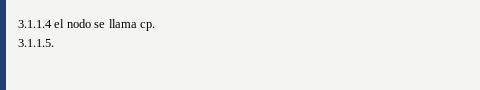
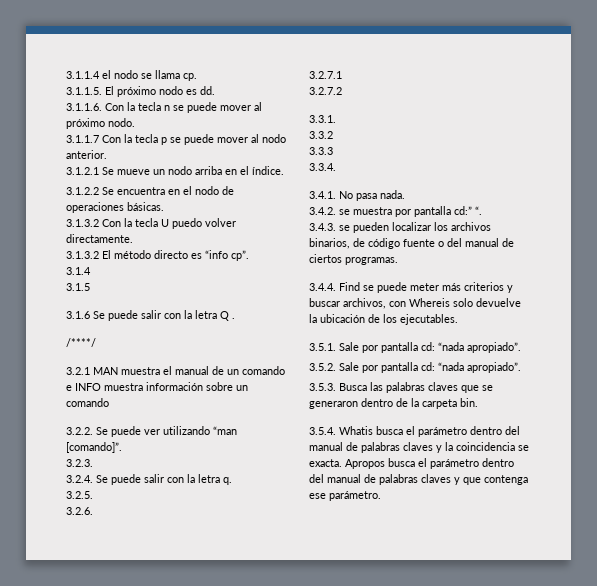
- 3.1.1.5.
+ 3.1.1.5. El próximo nodo es dd.
+ 3.1.1.6. Con la tecla n se puede mover al próximo nodo.
+ 3.1.1.7 Con la tecla p se puede mover al nodo anterior.
+ 3.1.2.1 Se mueve un nodo arriba en el índice.
+ 3.1.2.2 Se encuentra en el nodo de operaciones básicas.
+ 3.1.3.2 Con la tecla U puedo volver directamente.
+ 3.1.3.2 El método directo es “info cp”.
+ 3.1.4
+ 3.1.5
+ 3.1.6 Se puede salir con la letra Q .
+ /****/
+ 3.2.1 MAN muestra el manual de un comando e INFO muestra información sobre un comando
+ 3.2.2. Se puede ver utilizando “man [comando]”.
+ 3.2.3.
+ 3.2.4. Se puede salir con la letra q.
+ 3.2.5.
+ 3.2.6.
+ 3.2.7.1
+ 3.2.7.2
+ 3.3.1.
+ 3.3.2
+ 3.3.3
+ 3.3.4.
+ 3.4.1. No pasa nada.
+ 3.4.2. se muestra por pantalla cd:” “.
+ 3.4.3. se pueden localizar los archivos binarios, de código fuente o del manual de ciertos programas.
+ 3.4.4. Find se puede meter más criterios y buscar archivos, con Whereis solo devuelve la ubicación de los ejecutables.
+ 3.5.1. Sale por pantalla cd: “nada apropiado”.
+ 3.5.2. Sale por pantalla cd: “nada apropiado”.
+ 3.5.3. Busca las palabras claves que se generaron dentro de la carpeta bin.
+ 3.5.4. Whatis busca el parámetro dentro del manual de palabras claves y la coincidencia se exacta. Apropos busca el parámetro dentro del manual de palabras claves y que contenga ese parámetro.

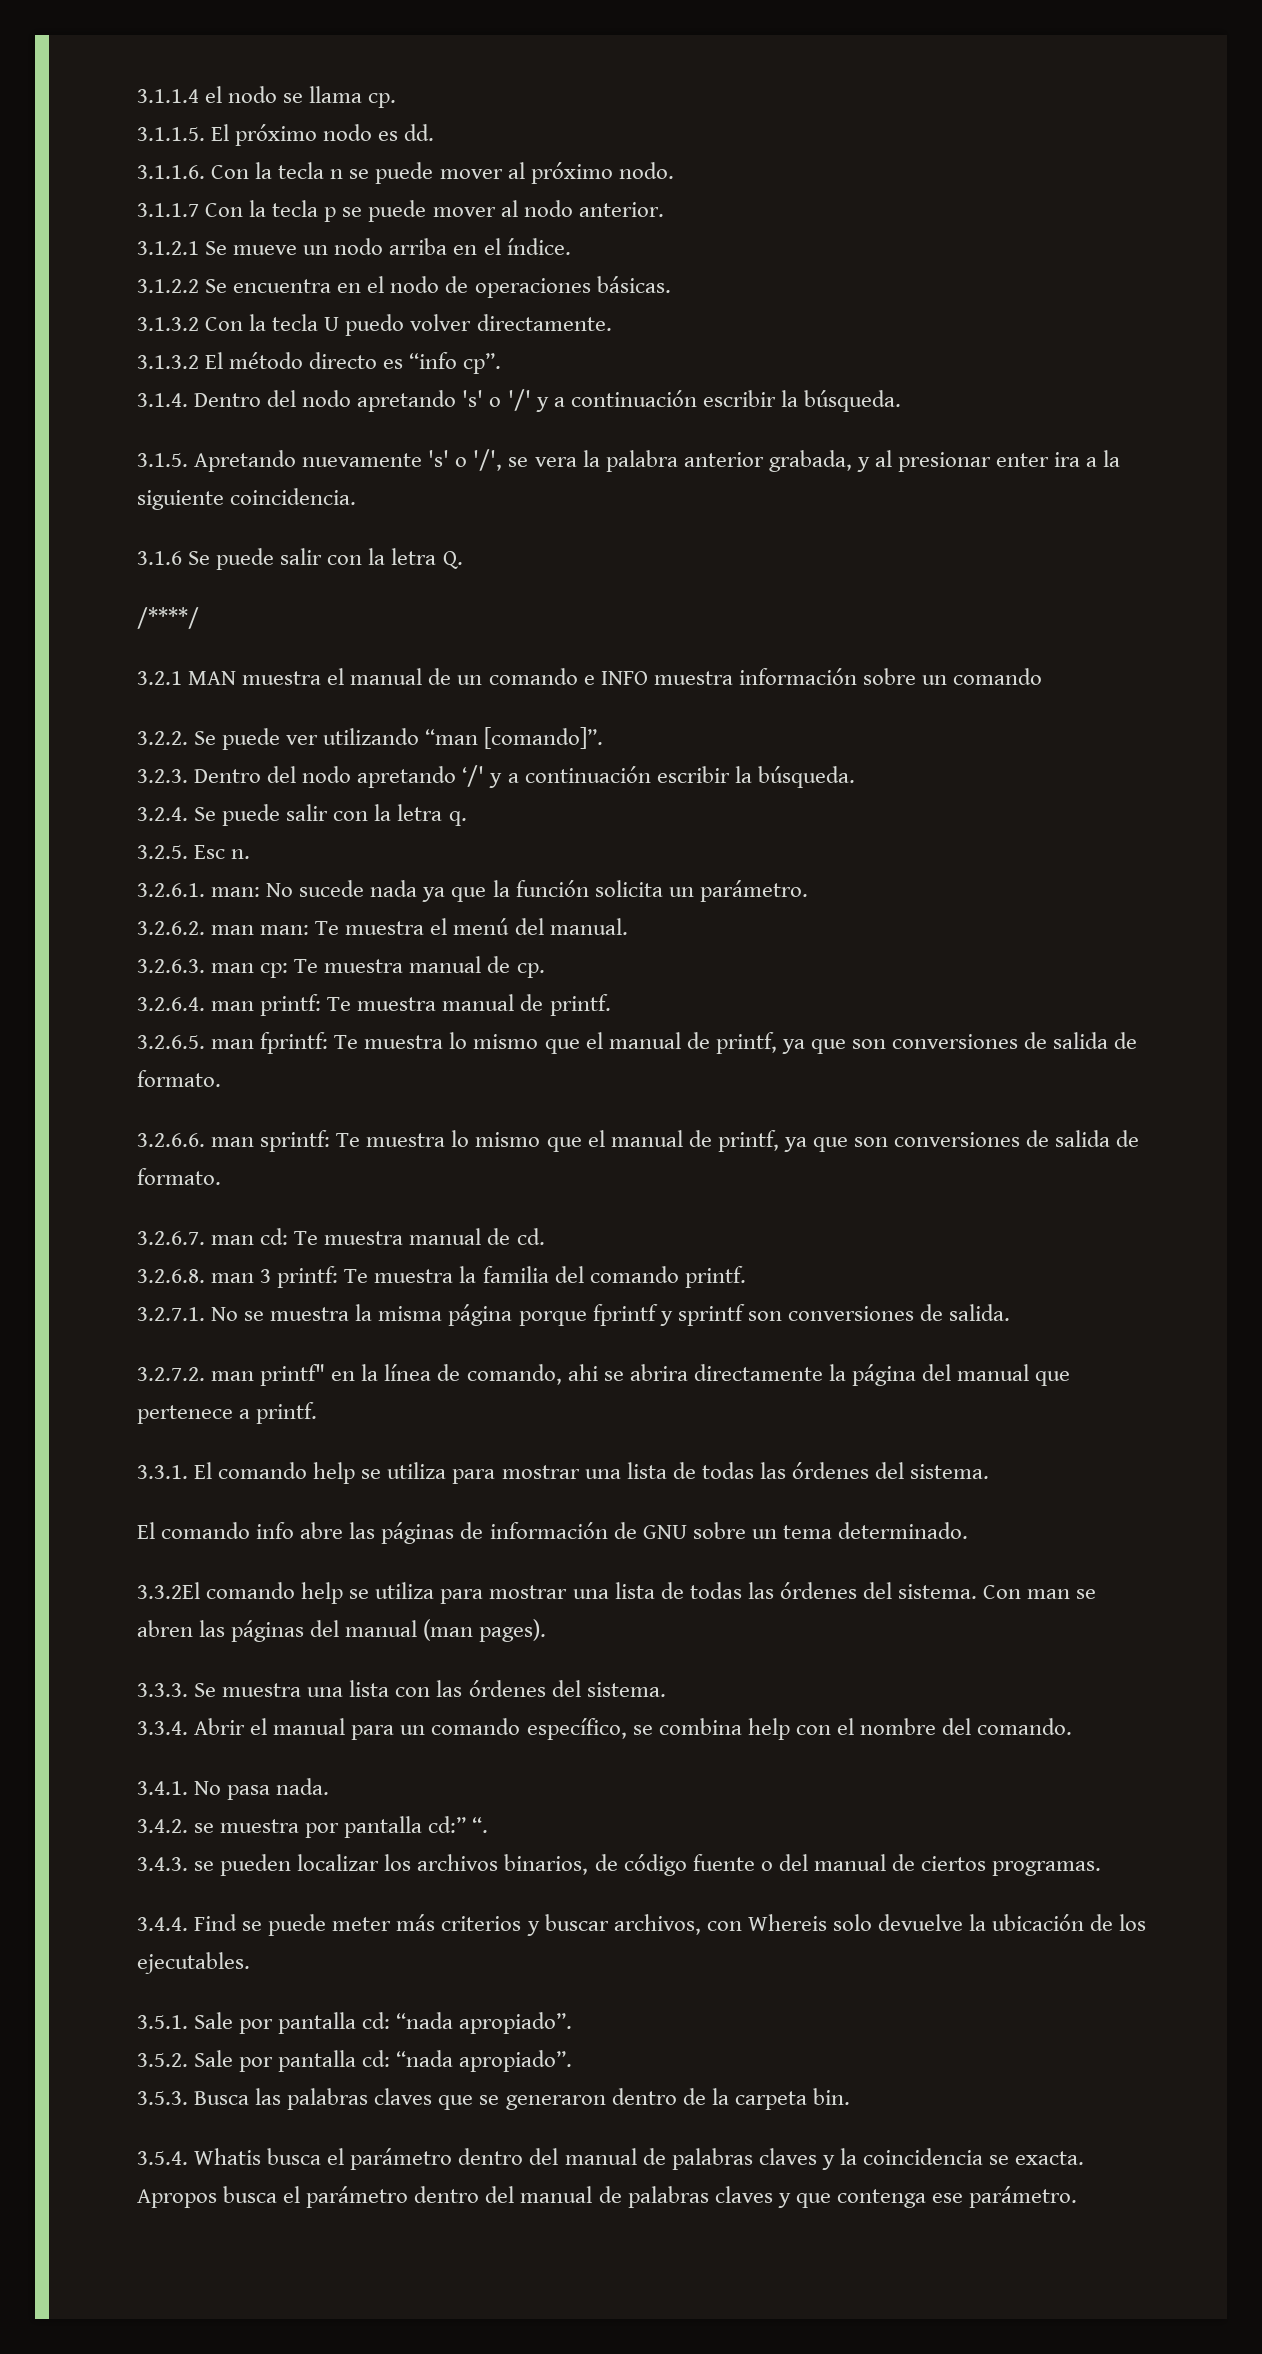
- 3.1.4
- 3.1.5
+ 3.1.4. Dentro del nodo apretando 's' o '/' y a continuación escribir la búsqueda.
+ 3.1.5. Apretando nuevamente 's' o '/', se vera la palabra anterior grabada, y al presionar enter ira a la siguiente coincidencia.
- 3.1.6 Se puede salir con la letra Q .
+ 3.1.6 Se puede salir con la letra Q.
- 3.2.3.
+ 3.2.3. Dentro del nodo apretando ‘/' y a continuación escribir la búsqueda.
- 3.2.5.
- 3.2.6.
- 3.2.7.1
- 3.2.7.2
- 3.3.1.
- 3.3.2
- 3.3.3
- 3.3.4.
+ 3.2.5. Esc n.
+ 3.2.6.1. man: No sucede nada ya que la función solicita un parámetro.
+ 3.2.6.2. man man: Te muestra el menú del manual.
+ 3.2.6.3. man cp: Te muestra manual de cp.
+ 3.2.6.4. man printf: Te muestra manual de printf.
+ 3.2.6.5. man fprintf: Te muestra lo mismo que el manual de printf, ya que son conversiones de salida de formato.
+ 3.2.6.6. man sprintf: Te muestra lo mismo que el manual de printf, ya que son conversiones de salida de formato.
+ 3.2.6.7. man cd: Te muestra manual de cd.
+ 3.2.6.8. man 3 printf: Te muestra la familia del comando printf.
+ 3.2.7.1. No se muestra la misma página porque fprintf y sprintf son conversiones de salida.
+ 3.2.7.2. man printf" en la línea de comando, ahi se abrira directamente la página del manual que pertenece a printf.
+ 3.3.1. El comando help se utiliza para mostrar una lista de todas las órdenes del sistema.
+ El comando info abre las páginas de información de GNU sobre un tema determinado.
+ 3.3.2El comando help se utiliza para mostrar una lista de todas las órdenes del sistema. Con man se abren las páginas del manual (man pages).
+ 3.3.3. Se muestra una lista con las órdenes del sistema.
+ 3.3.4. Abrir el manual para un comando específico, se combina help con el nombre del comando.

